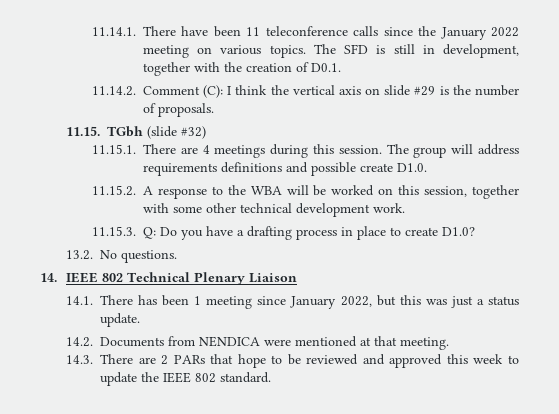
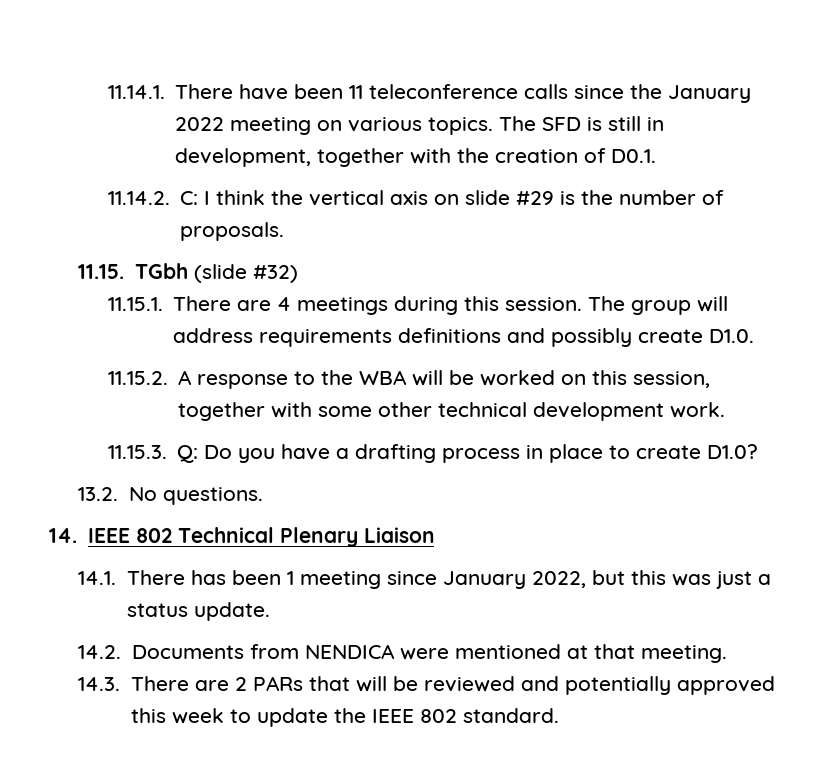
- 11.14.2. Comment (C): I think the vertical axis on slide #29 is the number of proposals.
+ 11.14.2. C: I think the vertical axis on slide #29 is the number of proposals.
- The group will address requirements definitions and possible create D1.0.
+ The group will address requirements definitions and possibly create D1.0.
- 14.3. There are 2 PARs that hope to be reviewed and approved this week to update the IEEE 802 standard.
+ 14.3. There are 2 PARs that will be reviewed and potentially approved this week to update the IEEE 802 standard.

